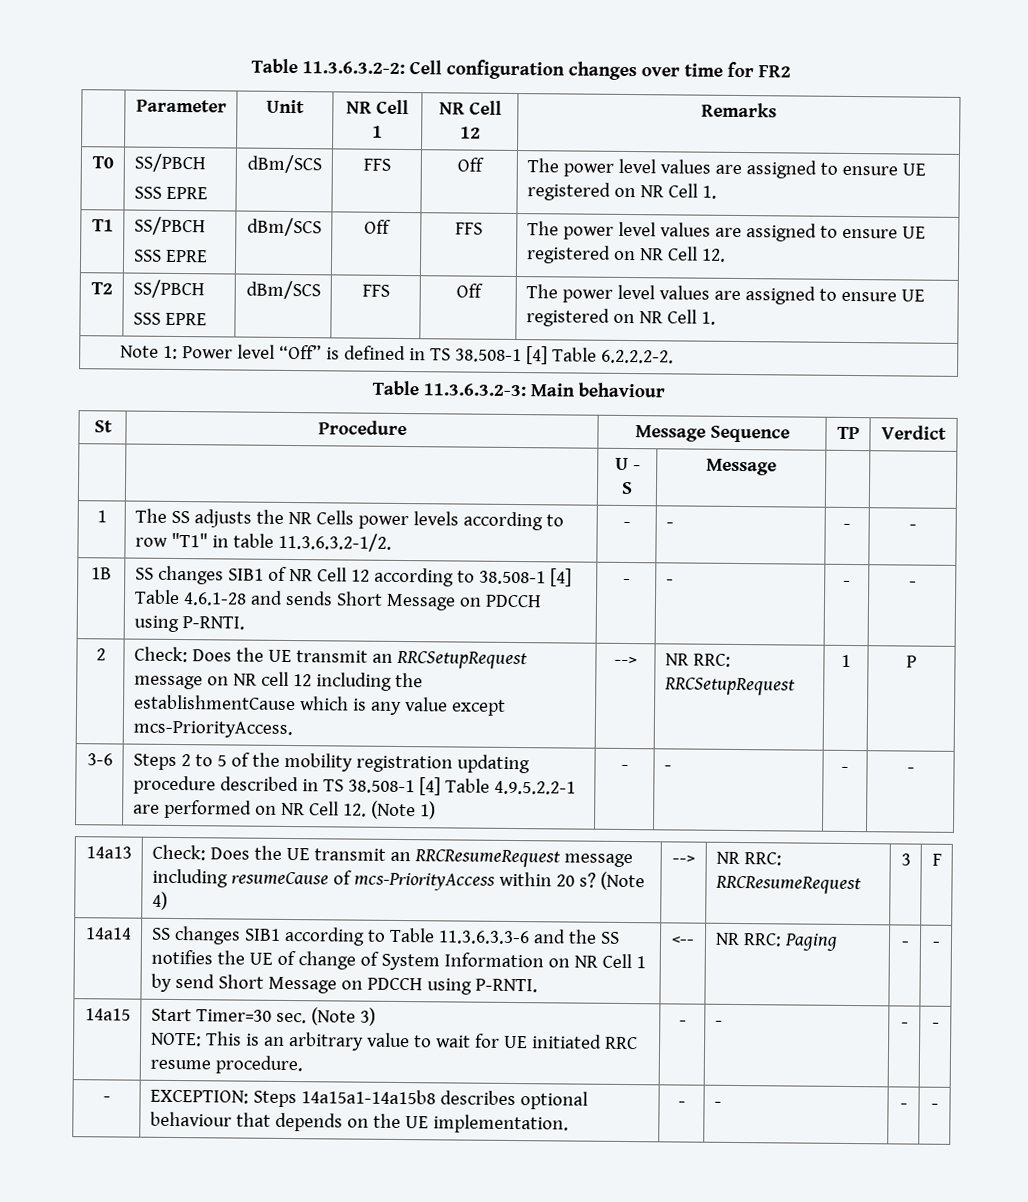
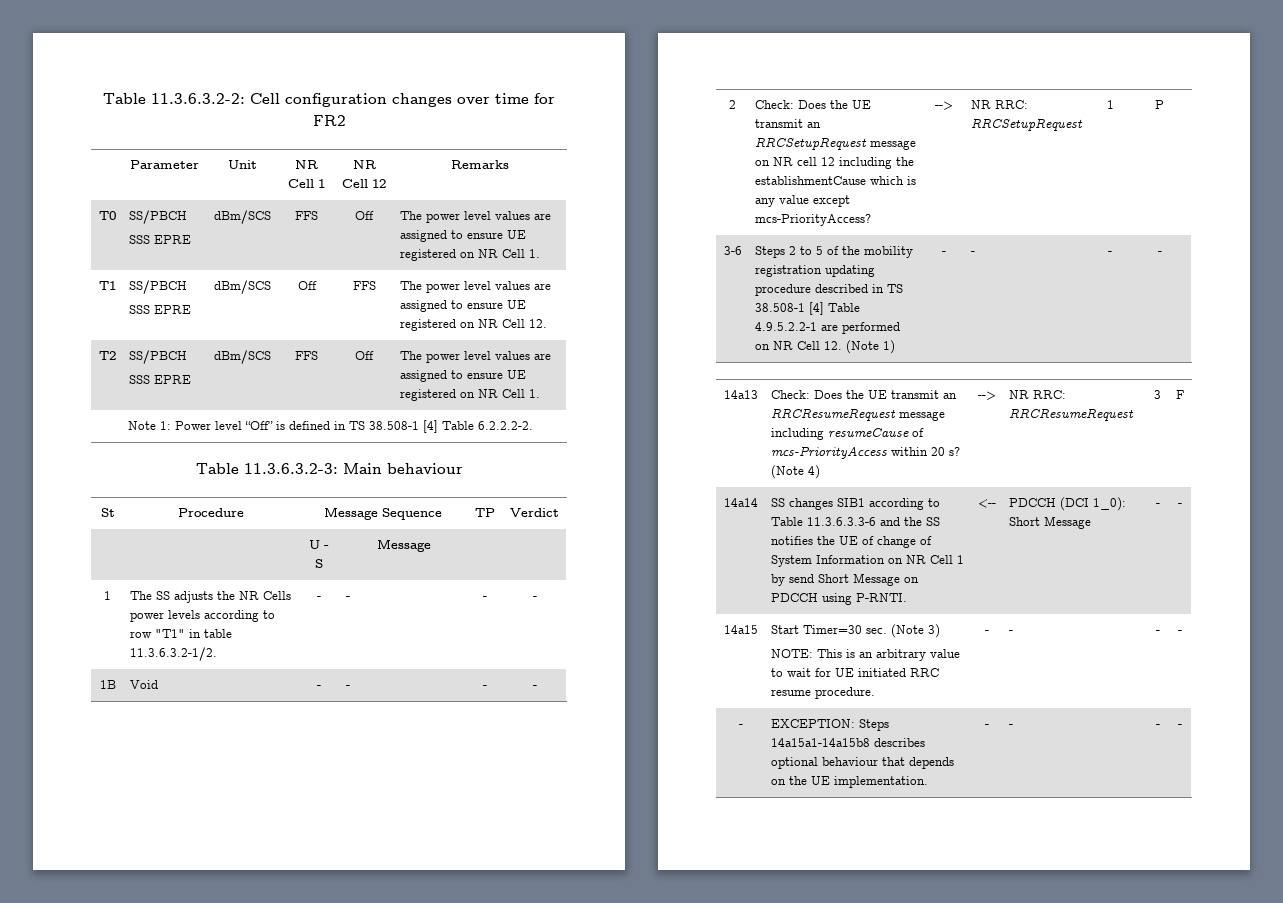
- 1B | SS changes SIB1 of NR Cell 12 according to 38.508-1 [4] Table 4.6.1-28 and sends Short Message on PDCCH using P-RNTI. | - | - | - | -
+ 1B | Void | - | - | - | -
- 2 | Check: Does the UE transmit an RRCSetupRequest message on NR cell 12 including the establishmentCause which is any value except mcs-PriorityAccess. | --> | NR RRC: RRCSetupRequest | 1 | P
+ 2 | Check: Does the UE transmit an RRCSetupRequest message on NR cell 12 including the establishmentCause which is any value except mcs-PriorityAccess? | --> | NR RRC: RRCSetupRequest | 1 | P
- 14a14 | SS changes SIB1 according to Table 11.3.6.3.3-6 and the SS notifies the UE of change of System Information on NR Cell 1 by send Short Message on PDCCH using P-RNTI. | <-- | NR RRC: Paging | - | -
+ 14a14 | SS changes SIB1 according to Table 11.3.6.3.3-6 and the SS notifies the UE of change of System Information on NR Cell 1 by send Short Message on PDCCH using P-RNTI. | <-- | PDCCH (DCI 1_0): Short Message | - | -

